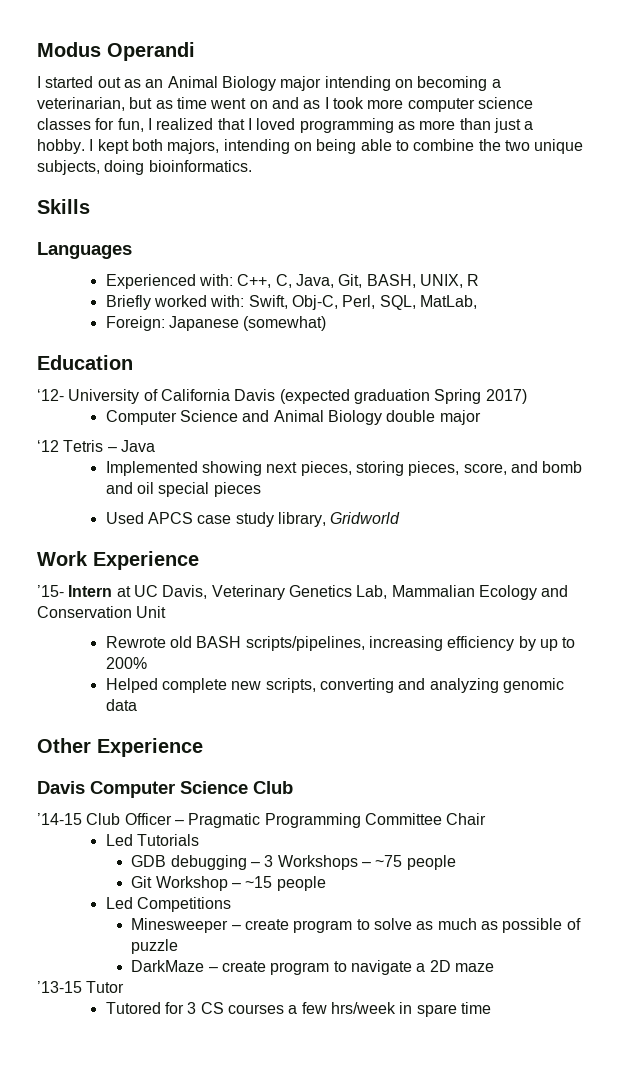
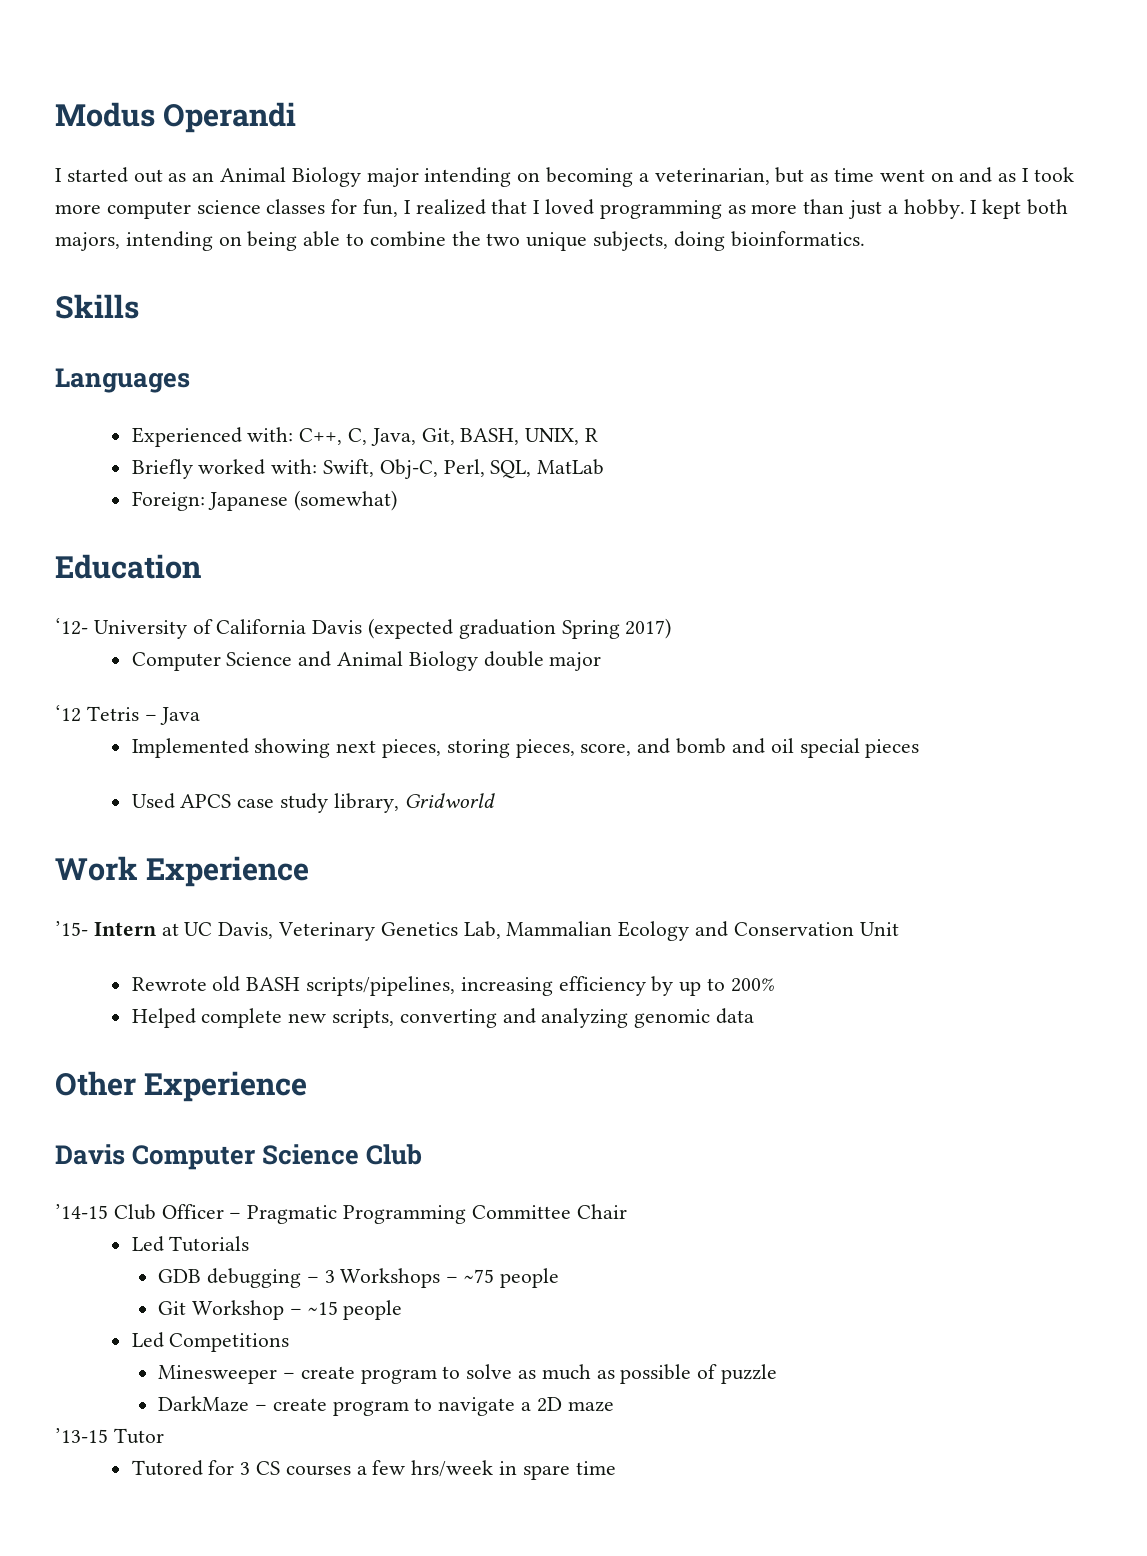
- Briefly worked with: Swift, Obj-C, Perl, SQL, MatLab,
+ Briefly worked with: Swift, Obj-C, Perl, SQL, MatLab

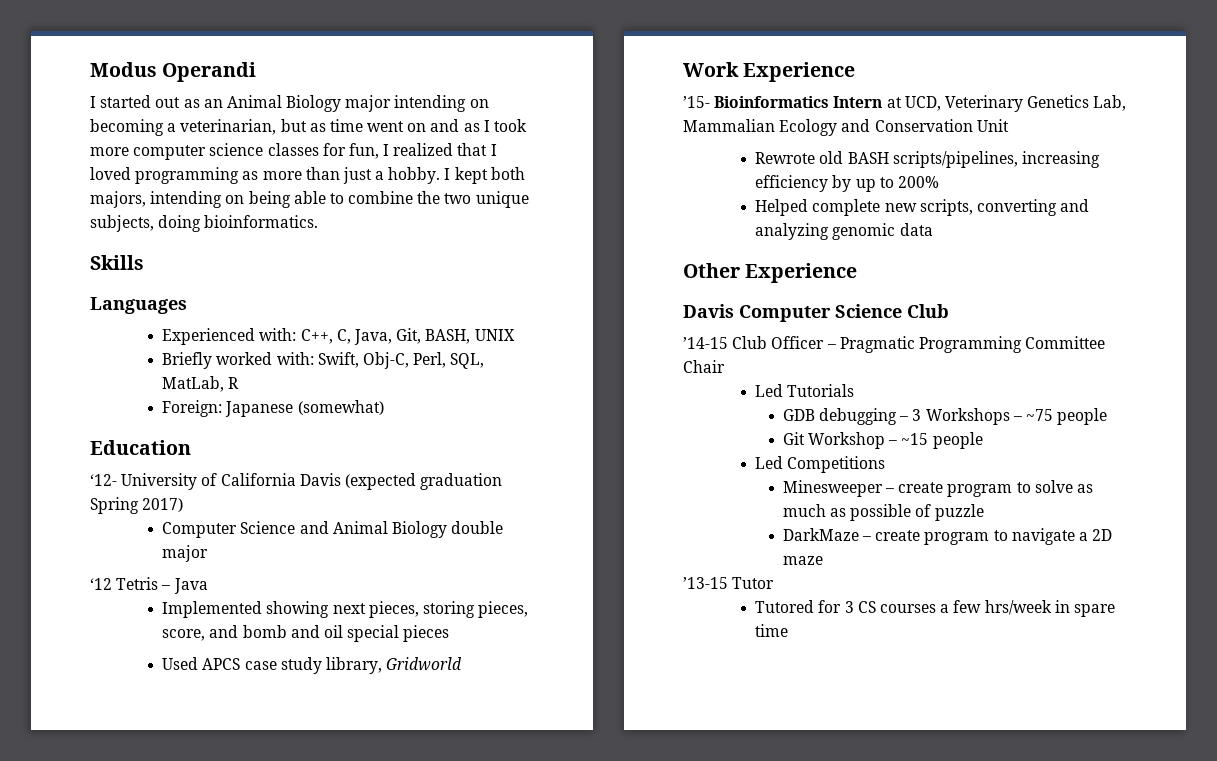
- Experienced with: C++, C, Java, Git, BASH, UNIX, R
+ Experienced with: C++, C, Java, Git, BASH, UNIX
- Briefly worked with: Swift, Obj-C, Perl, SQL, MatLab
+ Briefly worked with: Swift, Obj-C, Perl, SQL, MatLab, R
- ’15- Intern at UC Davis, Veterinary Genetics Lab, Mammalian Ecology and Conservation Unit
+ ’15- Bioinformatics Intern at UCD, Veterinary Genetics Lab, Mammalian Ecology and Conservation Unit

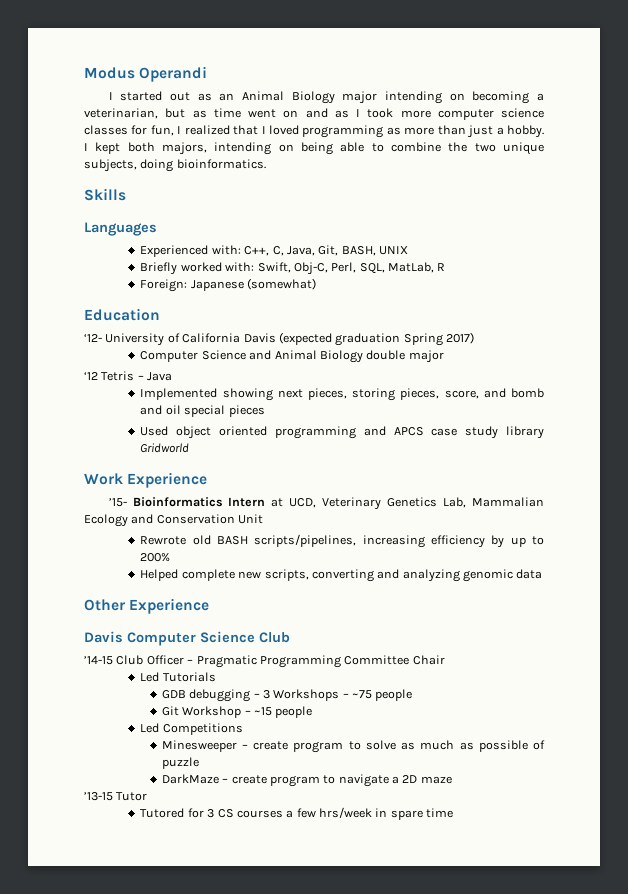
- Used APCS case study library, Gridworld
+ Used object oriented programming and APCS case study library Gridworld

